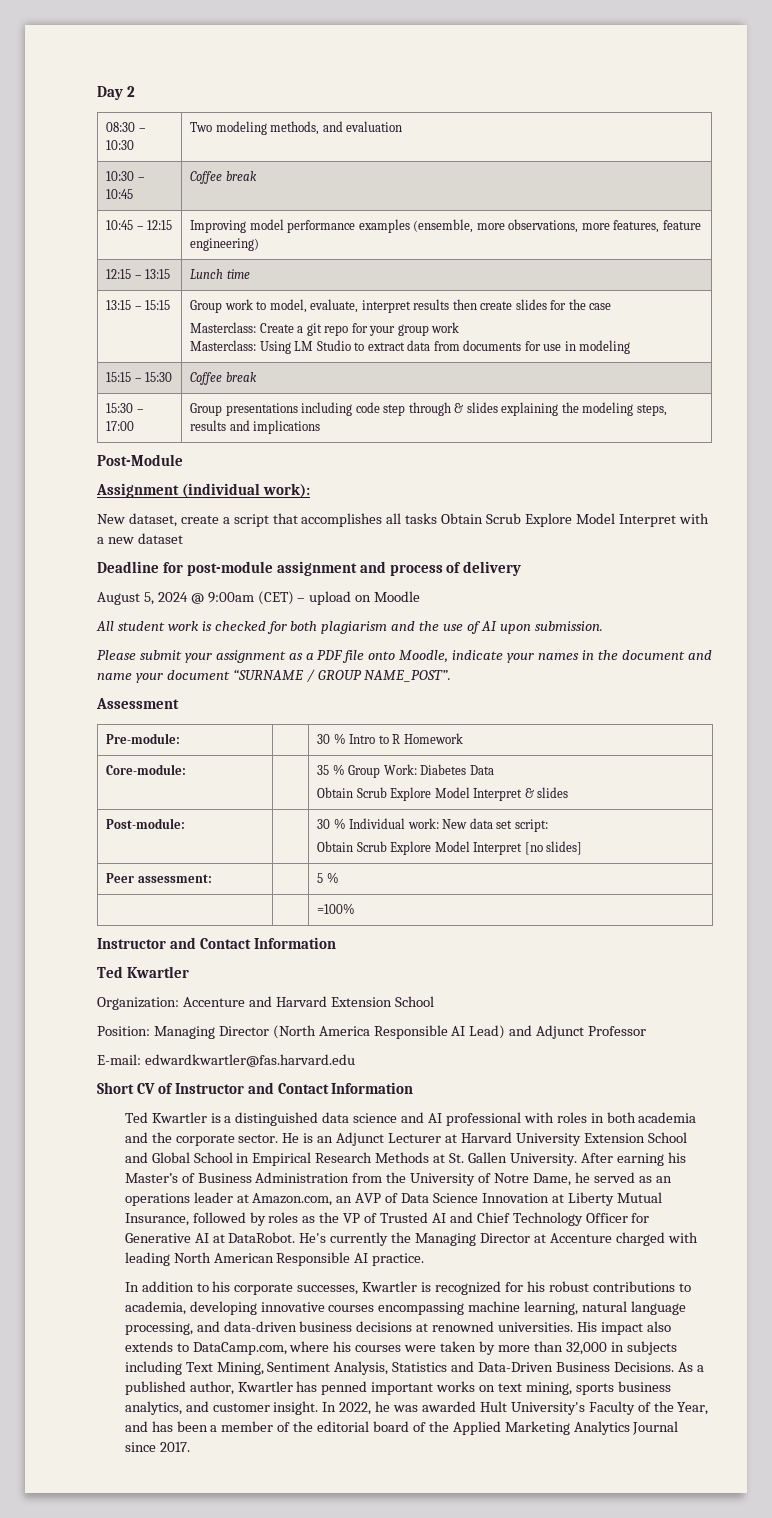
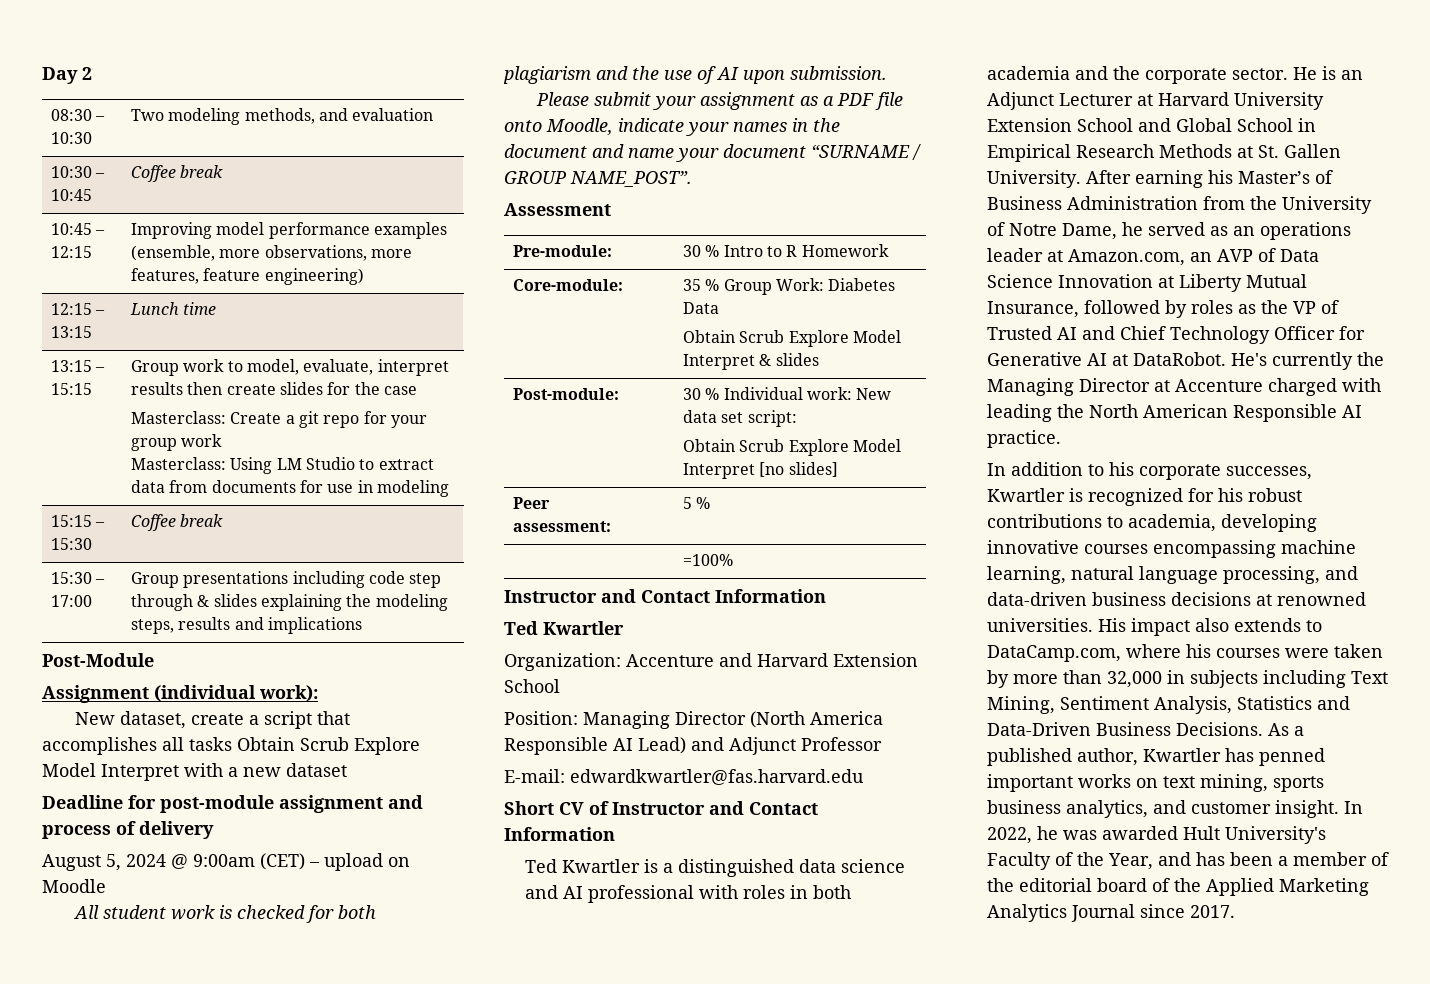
- He's currently the Managing Director at Accenture charged with leading North American Responsible AI practice.
+ He's currently the Managing Director at Accenture charged with leading the North American Responsible AI practice.

